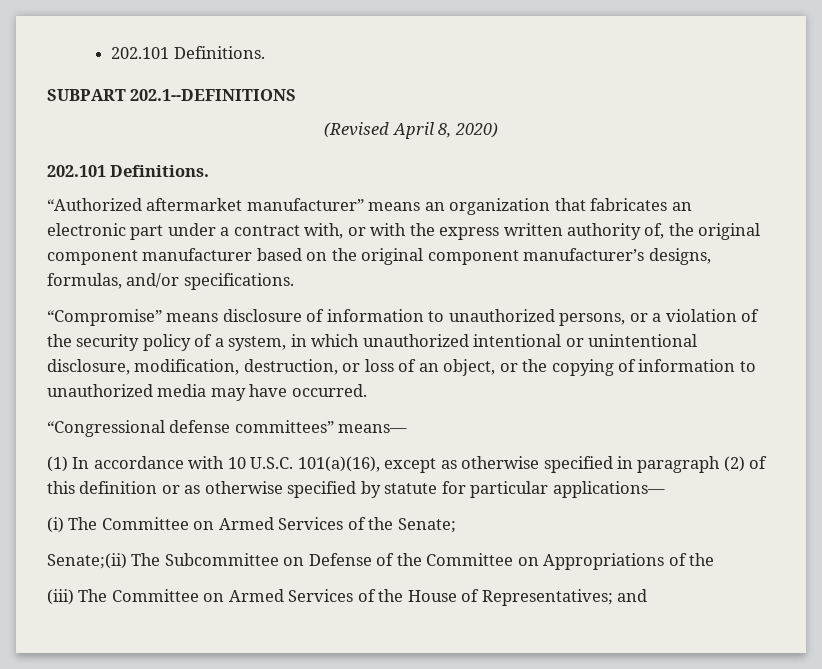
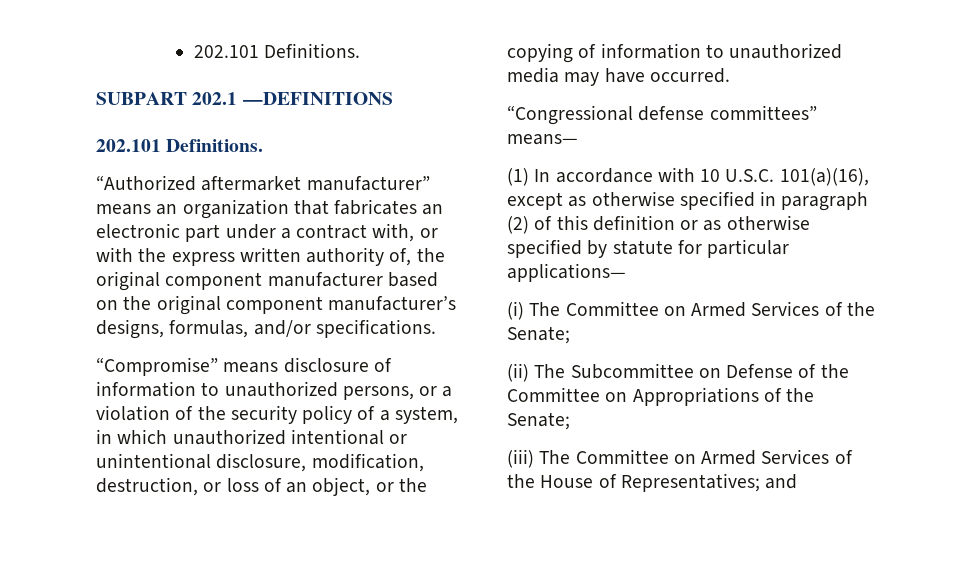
- SUBPART 202.1--DEFINITIONS
- (Revised April 8, 2020)
+ SUBPART 202.1 —DEFINITIONS
- Senate;(ii) The Subcommittee on Defense of the Committee on Appropriations of the
+ (ii) The Subcommittee on Defense of the Committee on Appropriations of the Senate;

